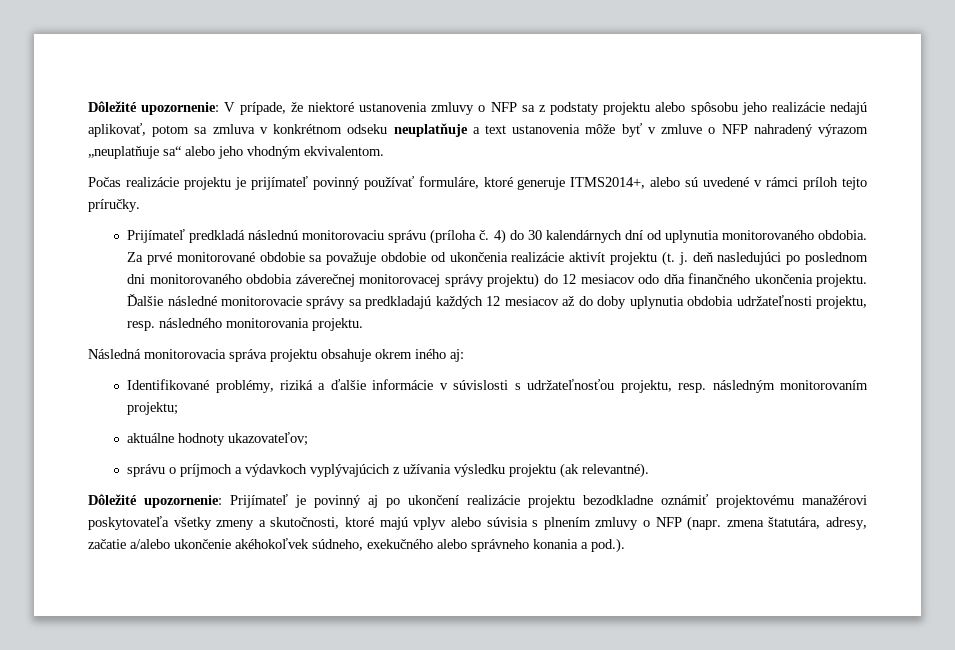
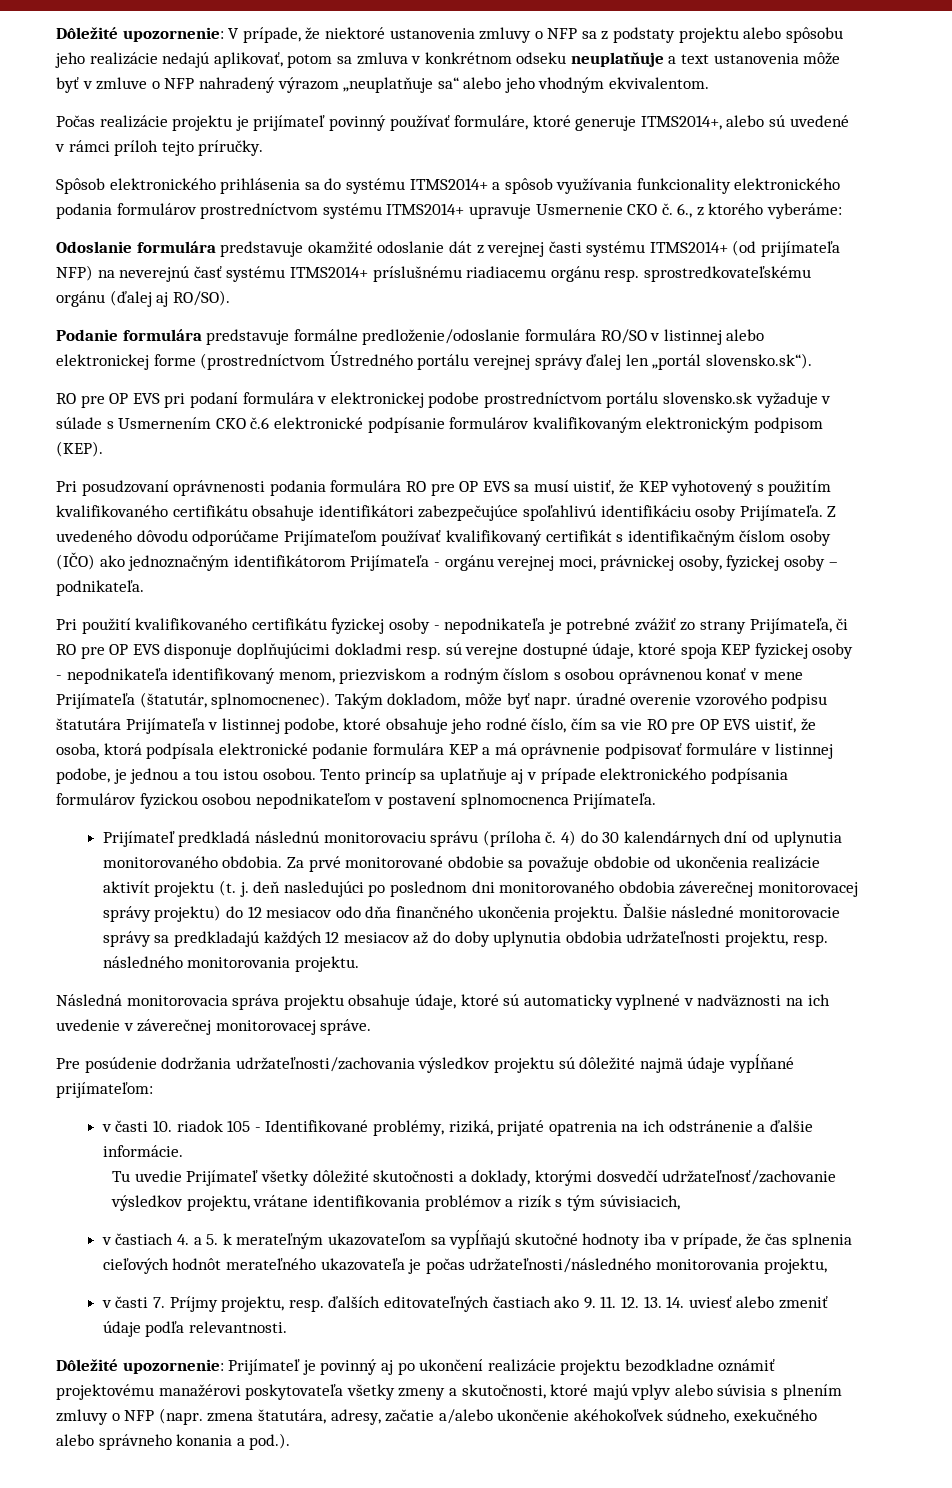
+ Spôsob elektronického prihlásenia sa do systému ITMS2014+ a spôsob využívania funkcionality elektronického podania formulárov prostredníctvom systému ITMS2014+ upravuje Usmernenie CKO č. 6., z ktorého vyberáme:
+ Odoslanie formulára predstavuje okamžité odoslanie dát z verejnej časti systému ITMS2014+ (od prijímateľa NFP) na neverejnú časť systému ITMS2014+ príslušnému riadiacemu orgánu resp. sprostredkovateľskému orgánu (ďalej aj RO/SO).
+ Podanie formulára predstavuje formálne predloženie/odoslanie formulára RO/SO v listinnej alebo elektronickej forme (prostredníctvom Ústredného portálu verejnej správy ďalej len „portál slovensko.sk“).
+ RO pre OP EVS pri podaní formulára v elektronickej podobe prostredníctvom portálu slovensko.sk vyžaduje v súlade s Usmernením CKO č.6 elektronické podpísanie formulárov kvalifikovaným elektronickým podpisom (KEP).
+ Pri posudzovaní oprávnenosti podania formulára RO pre OP EVS sa musí uistiť, že KEP vyhotovený s použitím kvalifikovaného certifikátu obsahuje identifikátori zabezpečujúce spoľahlivú identifikáciu osoby Prijímateľa. Z uvedeného dôvodu odporúčame Prijímateľom používať kvalifikovaný certifikát s identifikačným číslom osoby (IČO) ako jednoznačným identifikátorom Prijímateľa - orgánu verejnej moci, právnickej osoby, fyzickej osoby – podnikateľa.
+ Pri použití kvalifikovaného certifikátu fyzickej osoby - nepodnikateľa je potrebné zvážiť zo strany Prijímateľa, či RO pre OP EVS disponuje doplňujúcimi dokladmi resp. sú verejne dostupné údaje, ktoré spoja KEP fyzickej osoby - nepodnikateľa identifikovaný menom, priezviskom a rodným číslom s osobou oprávnenou konať v mene Prijímateľa (štatutár, splnomocnenec). Takým dokladom, môže byť napr. úradné overenie vzorového podpisu štatutára Prijímateľa v listinnej podobe, ktoré obsahuje jeho rodné číslo, čím sa vie RO pre OP EVS uistiť, že osoba, ktorá podpísala elektronické podanie formulára KEP a má oprávnenie podpisovať formuláre v listinnej podobe, je jednou a tou istou osobou. Tento princíp sa uplatňuje aj v prípade elektronického podpísania formulárov fyzickou osobou nepodnikateľom v postavení splnomocnenca Prijímateľa.
- Následná monitorovacia správa projektu obsahuje okrem iného aj:
- Identifikované problémy, riziká a ďalšie informácie v súvislosti s udržateľnosťou projektu, resp. následným monitorovaním projektu;
- aktuálne hodnoty ukazovateľov;
- správu o príjmoch a výdavkoch vyplývajúcich z užívania výsledku projektu (ak relevantné).
+ Následná monitorovacia správa projektu obsahuje údaje, ktoré sú automaticky vyplnené v nadväznosti na ich uvedenie v záverečnej monitorovacej správe.
+ Pre posúdenie dodržania udržateľnosti/zachovania výsledkov projektu sú dôležité najmä údaje vypĺňané prijímateľom:
+ v časti 10. riadok 105 - Identifikované problémy, riziká, prijaté opatrenia na ich odstránenie a ďalšie informácie.
+ Tu uvedie Prijímateľ všetky dôležité skutočnosti a doklady, ktorými dosvedčí udržateľnosť/zachovanie výsledkov projektu, vrátane identifikovania problémov a rizík s tým súvisiacich,
+ v častiach 4. a 5. k merateľným ukazovateľom sa vypĺňajú skutočné hodnoty iba v prípade, že čas splnenia cieľových hodnôt merateľného ukazovateľa je počas udržateľnosti/následného monitorovania projektu,
+ v časti 7. Príjmy projektu, resp. ďalších editovateľných častiach ako 9. 11. 12. 13. 14. uviesť alebo zmeniť údaje podľa relevantnosti.

